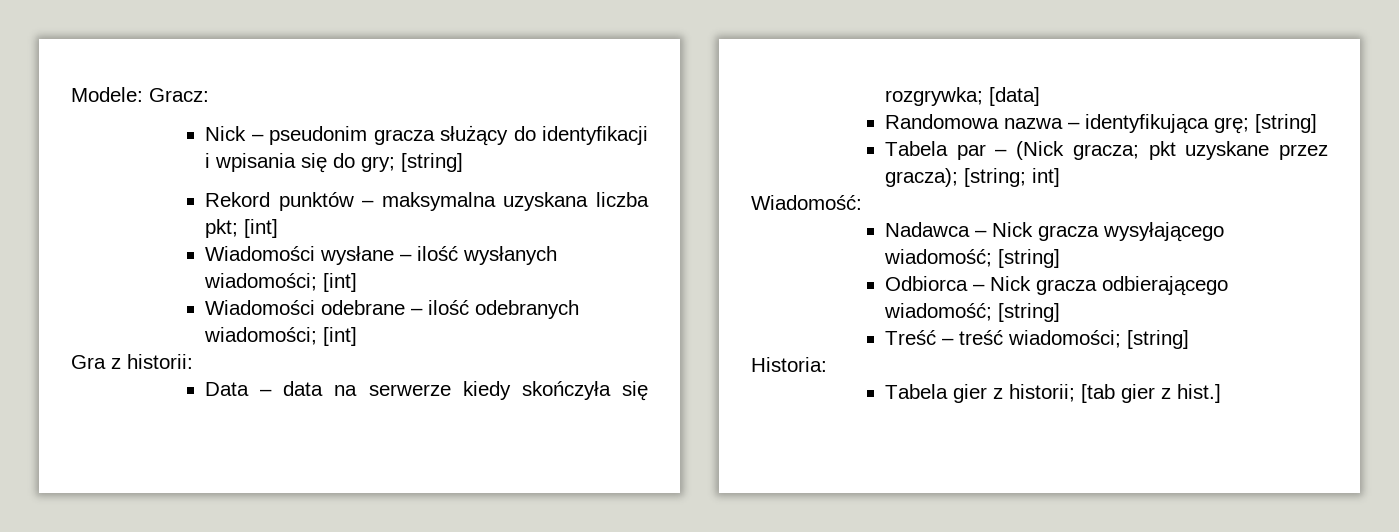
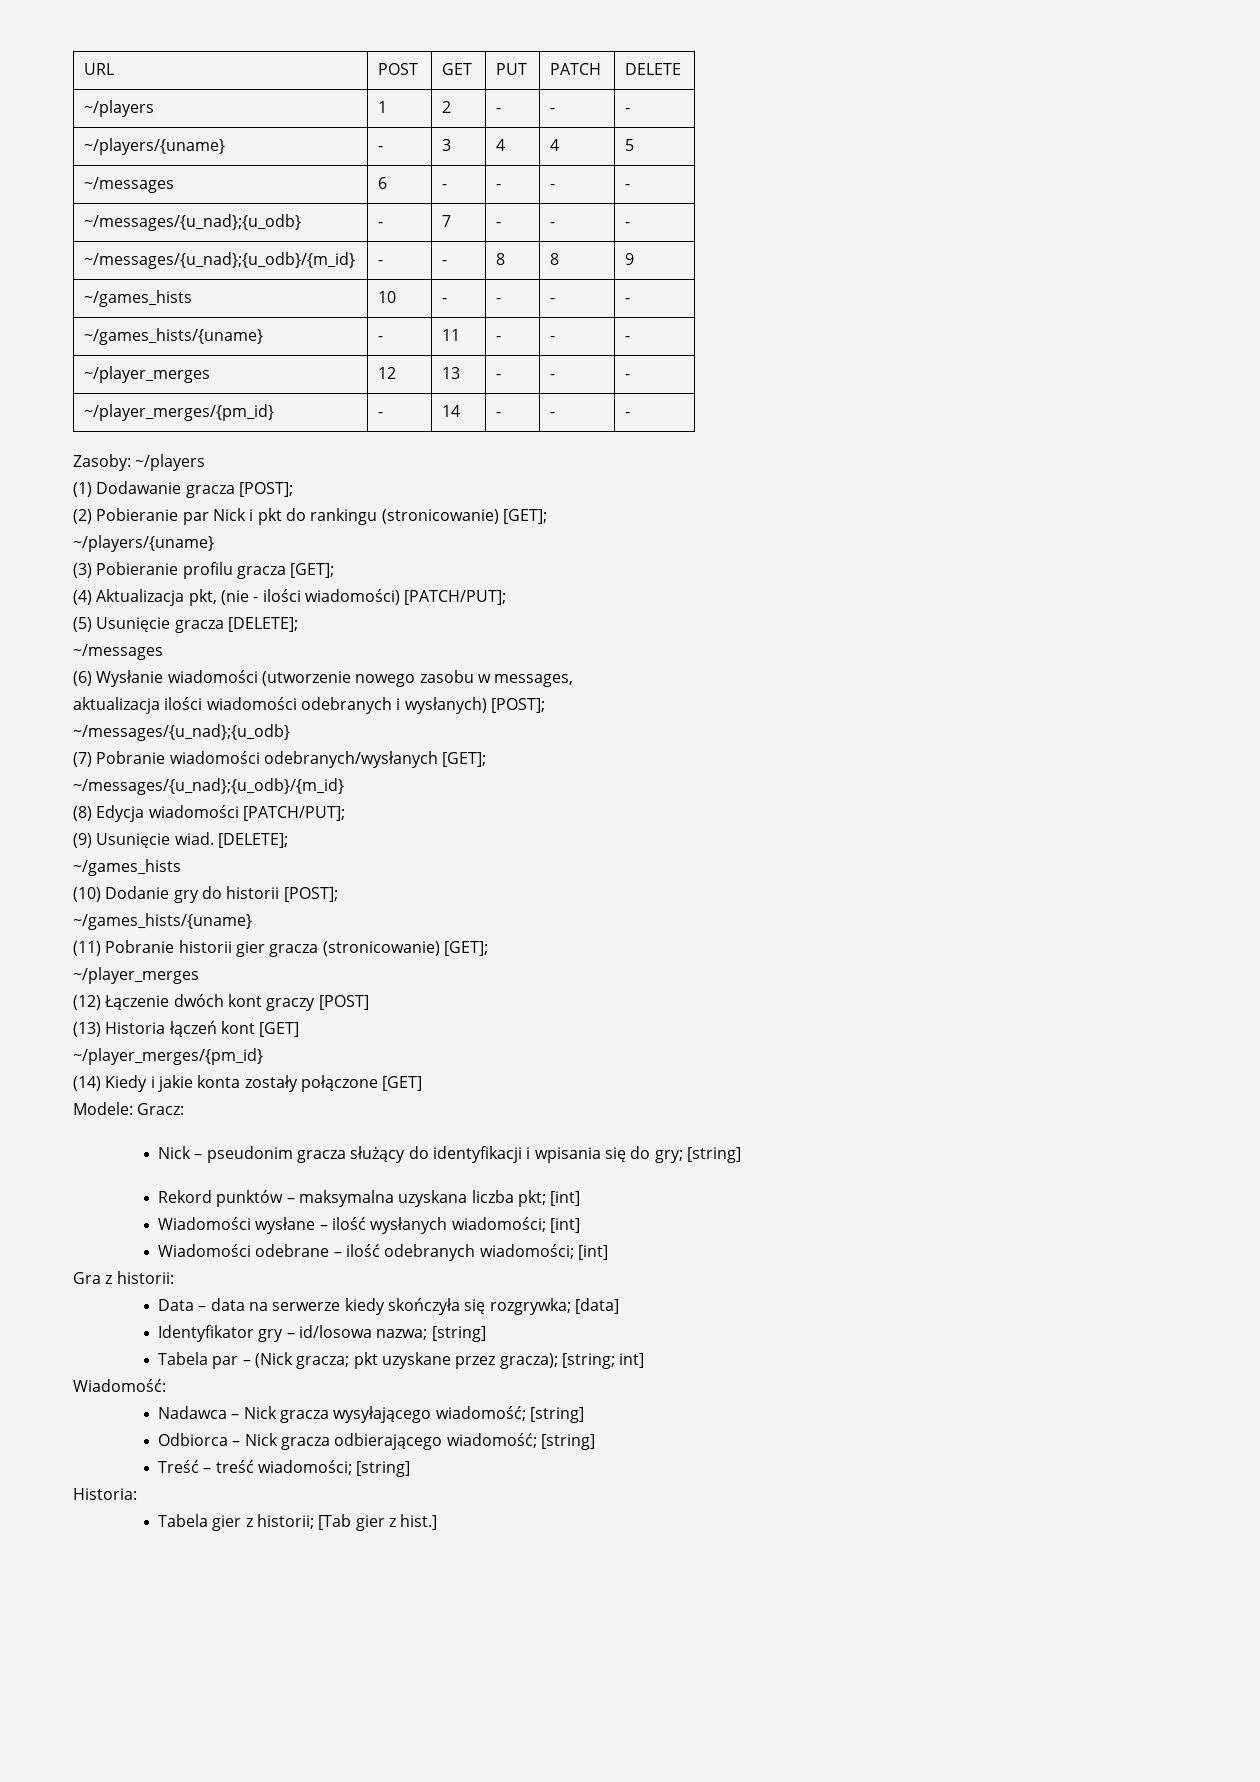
+ URL | POST | GET | PUT | PATCH | DELETE
+ ~/players | 1 | 2 | - | - | -
+ ~/players/{uname} | - | 3 | 4 | 4 | 5
+ ~/messages | 6 | - | - | - | -
+ ~/messages/{u_nad};{u_odb} | - | 7 | - | - | -
+ ~/messages/{u_nad};{u_odb}/{m_id} | - | - | 8 | 8 | 9
+ ~/games_hists | 10 | - | - | - | -
+ ~/games_hists/{uname} | - | 11 | - | - | -
+ ~/player_merges | 12 | 13 | - | - | -
+ ~/player_merges/{pm_id} | - | 14 | - | - | -
+ Zasoby: ~/players
+ (1) Dodawanie gracza [POST];
+ (2) Pobieranie par Nick i pkt do rankingu (stronicowanie) [GET];
+ ~/players/{uname}
+ (3) Pobieranie profilu gracza [GET];
+ (4) Aktualizacja pkt, (nie - ilości wiadomości) [PATCH/PUT];
+ (5) Usunięcie gracza [DELETE];
+ ~/messages
+ (6) Wysłanie wiadomości (utworzenie nowego zasobu w messages,
+ aktualizacja ilości wiadomości odebranych i wysłanych) [POST];
+ ~/messages/{u_nad};{u_odb}
+ (7) Pobranie wiadomości odebranych/wysłanych [GET];
+ ~/messages/{u_nad};{u_odb}/{m_id}
+ (8) Edycja wiadomości [PATCH/PUT];
+ (9) Usunięcie wiad. [DELETE];
+ ~/games_hists
+ (10) Dodanie gry do historii [POST];
+ ~/games_hists/{uname}
+ (11) Pobranie historii gier gracza (stronicowanie) [GET];
+ ~/player_merges
+ (12) Łączenie dwóch kont graczy [POST]
+ (13) Historia łączeń kont [GET]
+ ~/player_merges/{pm_id}
+ (14) Kiedy i jakie konta zostały połączone [GET]
- Randomowa nazwa – identyfikująca grę; [string]
+ Identyfikator gry – id/losowa nazwa; [string]
- Tabela gier z historii; [tab gier z hist.]
+ Tabela gier z historii; [Tab gier z hist.]

